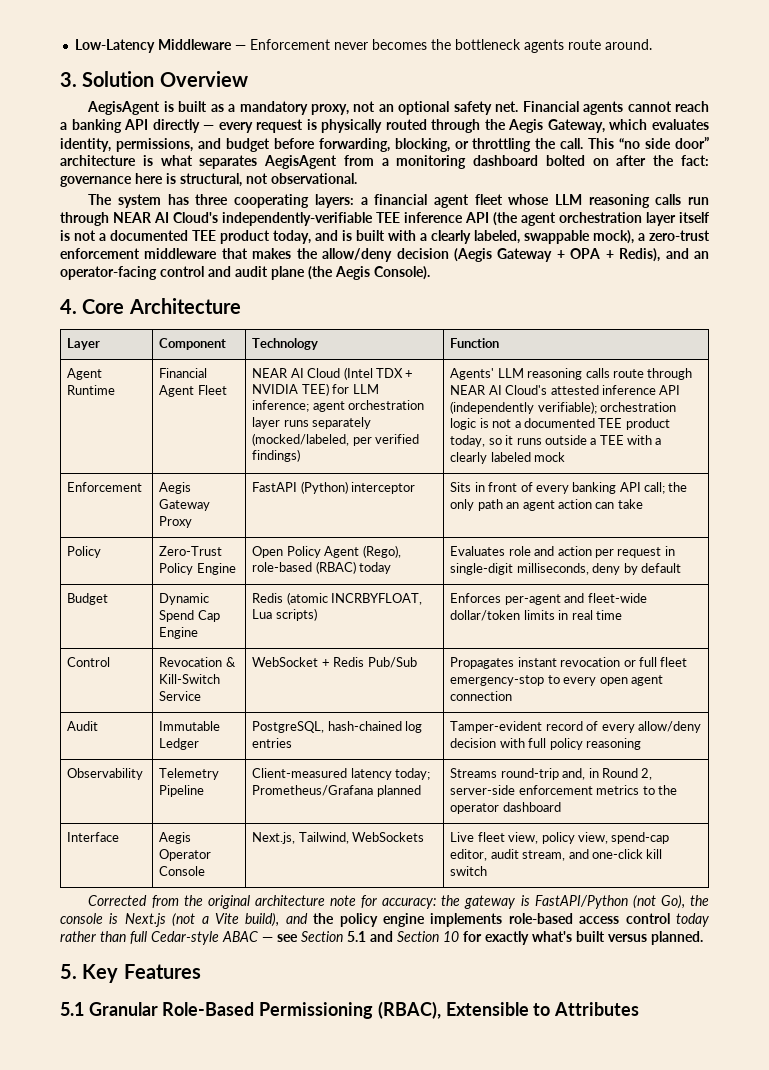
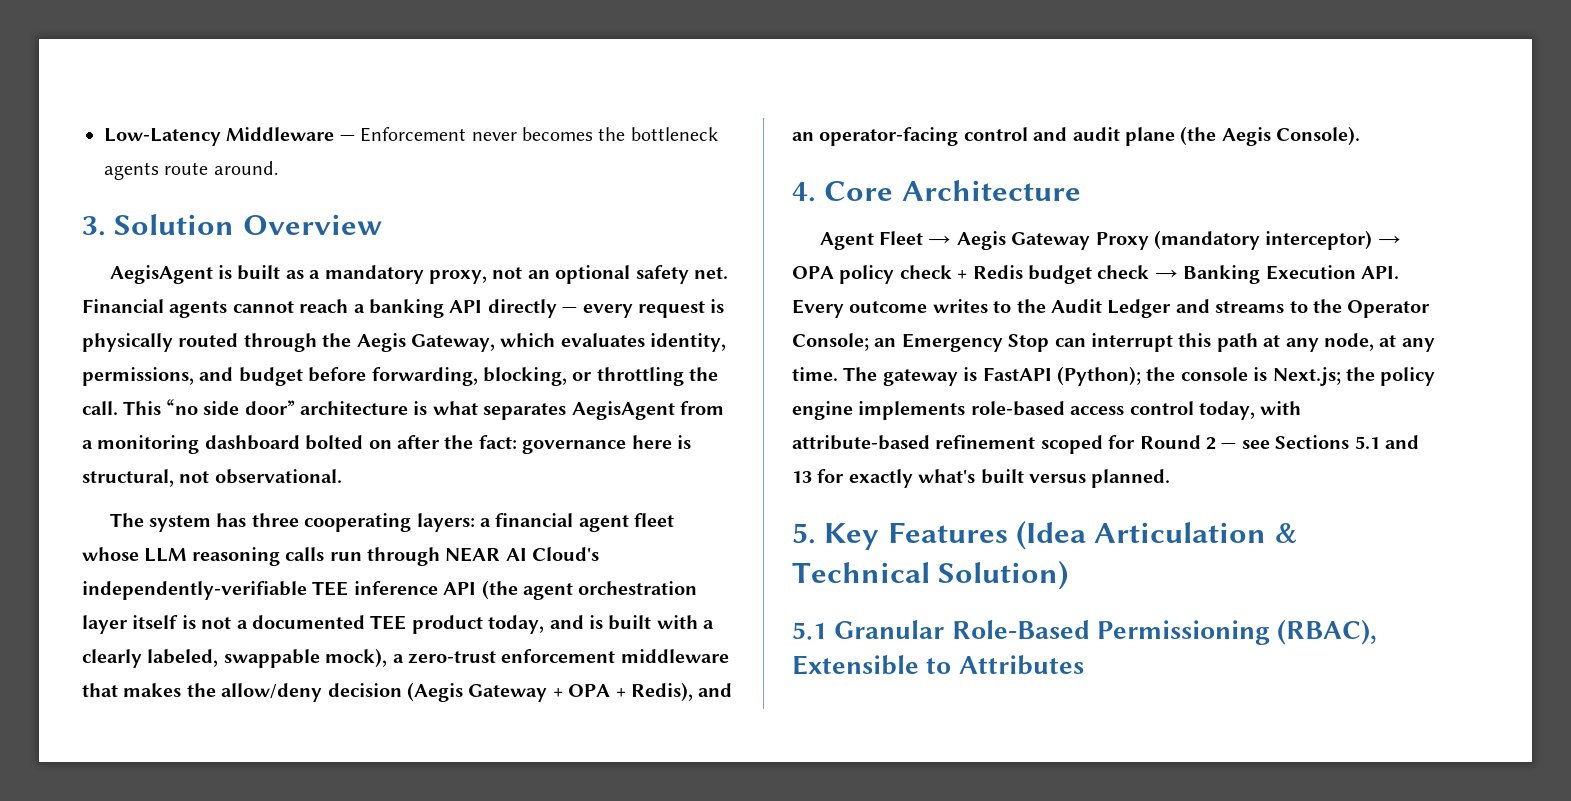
- Layer | Component | Technology | Function
- Agent Runtime | Financial Agent Fleet | NEAR AI Cloud (Intel TDX + NVIDIA TEE) for LLM inference; agent orchestration layer runs separately (mocked/labeled, per verified findings) | Agents' LLM reasoning calls route through NEAR AI Cloud's attested inference API (independently verifiable); orchestration logic is not a documented TEE product today, so it runs outside a TEE with a clearly labeled mock
- Enforcement | Aegis Gateway Proxy | FastAPI (Python) interceptor | Sits in front of every banking API call; the only path an agent action can take
- Policy | Zero-Trust Policy Engine | Open Policy Agent (Rego), role-based (RBAC) today | Evaluates role and action per request in single-digit milliseconds, deny by default
- Budget | Dynamic Spend Cap Engine | Redis (atomic INCRBYFLOAT, Lua scripts) | Enforces per-agent and fleet-wide dollar/token limits in real time
- Control | Revocation & Kill-Switch Service | WebSocket + Redis Pub/Sub | Propagates instant revocation or full fleet emergency-stop to every open agent connection
- Audit | Immutable Ledger | PostgreSQL, hash-chained log entries | Tamper-evident record of every allow/deny decision with full policy reasoning
- Observability | Telemetry Pipeline | Client-measured latency today; Prometheus/Grafana planned | Streams round-trip and, in Round 2, server-side enforcement metrics to the operator dashboard
- Interface | Aegis Operator Console | Next.js, Tailwind, WebSockets | Live fleet view, policy view, spend-cap editor, audit stream, and one-click kill switch
- Corrected from the original architecture note for accuracy: the gateway is FastAPI/Python (not Go), the console is Next.js (not a Vite build), and the policy engine implements role-based access control today rather than full Cedar-style ABAC — see Section 5.1 and Section 10 for exactly what's built versus planned.
+ Agent Fleet → Aegis Gateway Proxy (mandatory interceptor) → OPA policy check + Redis budget check → Banking Execution API. Every outcome writes to the Audit Ledger and streams to the Operator Console; an Emergency Stop can interrupt this path at any node, at any time. The gateway is FastAPI (Python); the console is Next.js; the policy engine implements role-based access control today, with attribute-based refinement scoped for Round 2 — see Sections 5.1 and 13 for exactly what's built versus planned.
- 5. Key Features
+ 5. Key Features (Idea Articulation & Technical Solution)

